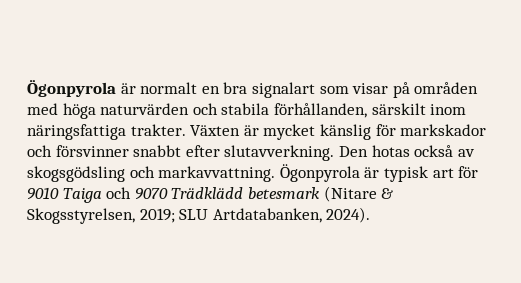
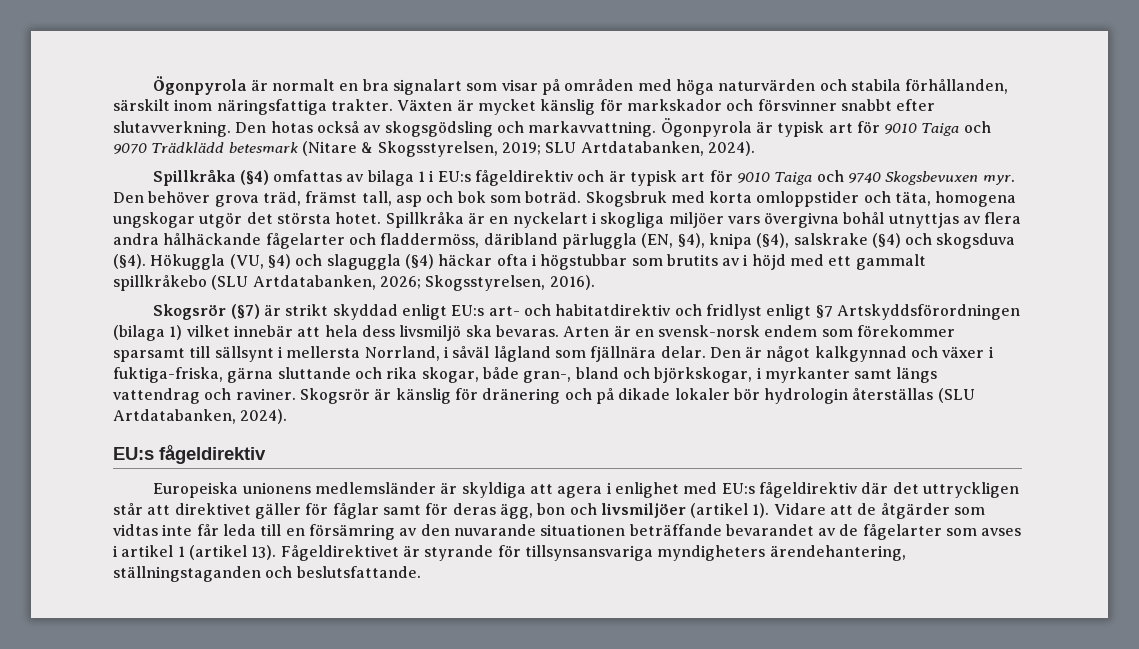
+ Spillkråka (§4) omfattas av bilaga 1 i EU:s fågeldirektiv och är typisk art för 9010 Taiga och 9740 Skogsbevuxen myr. Den behöver grova träd, främst tall, asp och bok som boträd. Skogsbruk med korta omloppstider och täta, homogena ungskogar utgör det största hotet. Spillkråka är en nyckelart i skogliga miljöer vars övergivna bohål utnyttjas av flera andra hålhäckande fågelarter och fladdermöss, däribland pärluggla (EN, §4), knipa (§4), salskrake (§4) och skogsduva (§4). Hökuggla (VU, §4) och slaguggla (§4) häckar ofta i högstubbar som brutits av i höjd med ett gammalt spillkråkebo (SLU Artdatabanken, 2026; Skogsstyrelsen, 2016).
+ Skogsrör (§7) är strikt skyddad enligt EU:s art- och habitatdirektiv och fridlyst enligt §7 Artskyddsförordningen (bilaga 1) vilket innebär att hela dess livsmiljö ska bevaras. Arten är en svensk-norsk endem som förekommer sparsamt till sällsynt i mellersta Norrland, i såväl lågland som fjällnära delar. Den är något kalkgynnad och växer i fuktiga-friska, gärna sluttande och rika skogar, både gran-, bland och björkskogar, i myrkanter samt längs vattendrag och raviner. Skogsrör är känslig för dränering och på dikade lokaler bör hydrologin återställas (SLU Artdatabanken, 2024).
+ EU:s fågeldirektiv
+ Europeiska unionens medlemsländer är skyldiga att agera i enlighet med EU:s fågeldirektiv där det uttryckligen står att direktivet gäller för fåglar samt för deras ägg, bon och livsmiljöer (artikel 1). Vidare att de åtgärder som vidtas inte får leda till en försämring av den nuvarande situationen beträffande bevarandet av de fågelarter som avses i artikel 1 (artikel 13). Fågeldirektivet är styrande för tillsynsansvariga myndigheters ärendehantering, ställningstaganden och beslutsfattande.

